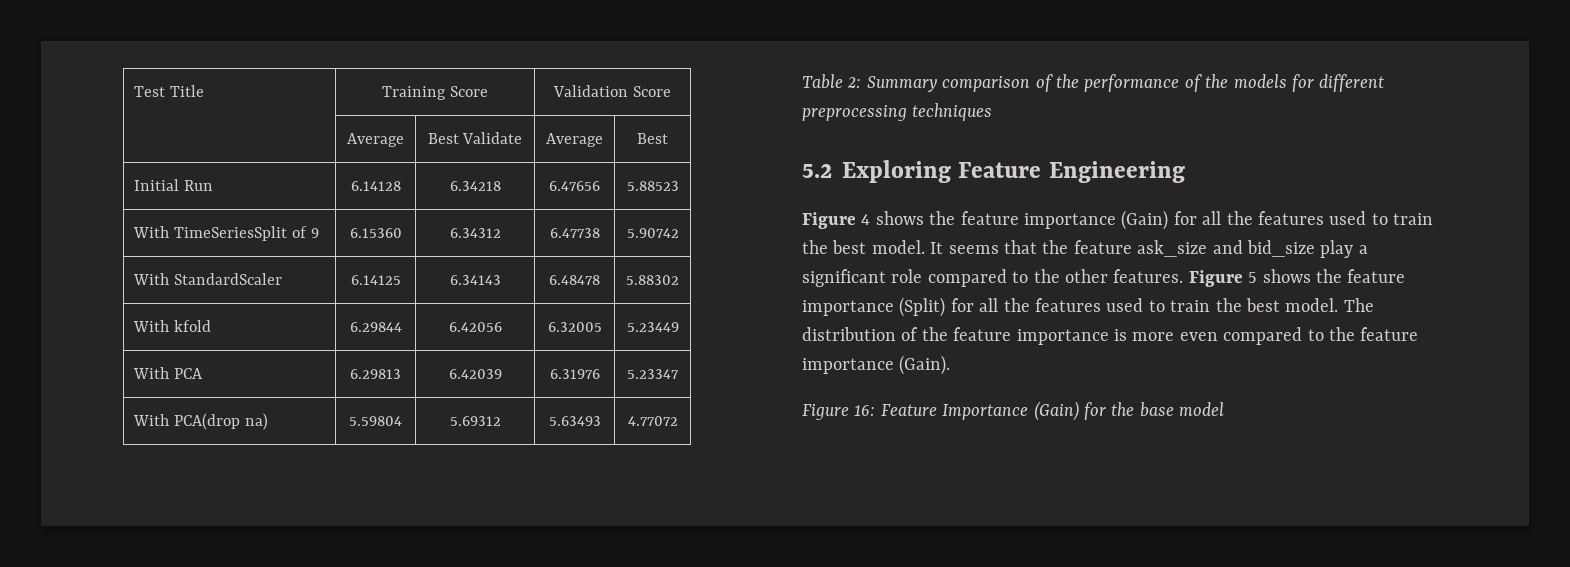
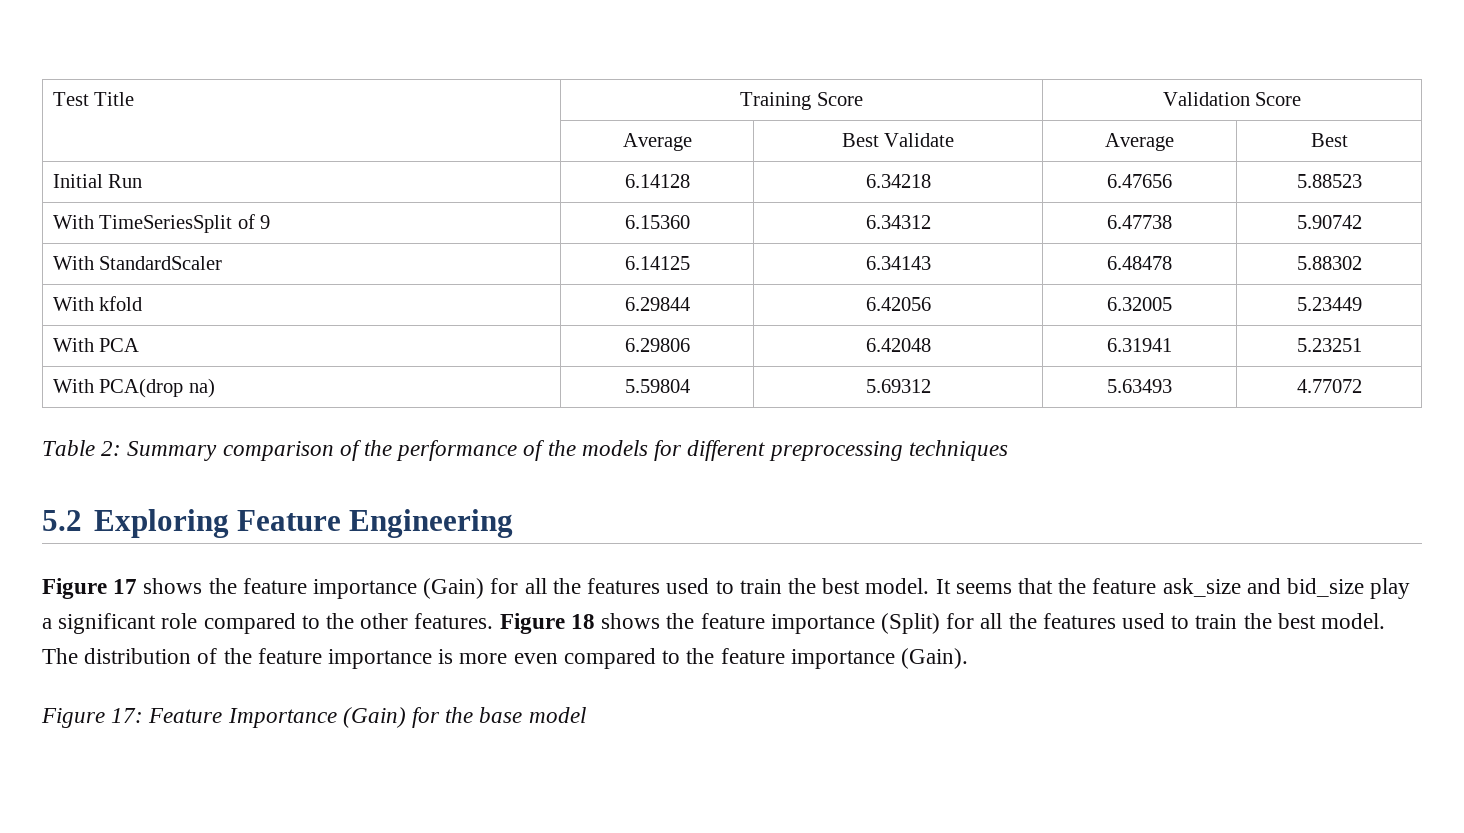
- With PCA | 6.29813 | 6.42039 | 6.31976 | 5.23347
+ With PCA | 6.29806 | 6.42048 | 6.31941 | 5.23251
- Figure 4 shows the feature importance (Gain) for all the features used to train the best model.
+ Figure 17 shows the feature importance (Gain) for all the features used to train the best model.
- Figure 5 shows the feature importance (Split) for all the features used to train the best model.
+ Figure 18 shows the feature importance (Split) for all the features used to train the best model.
- Figure 16: Feature Importance (Gain) for the base model
+ Figure 17: Feature Importance (Gain) for the base model

